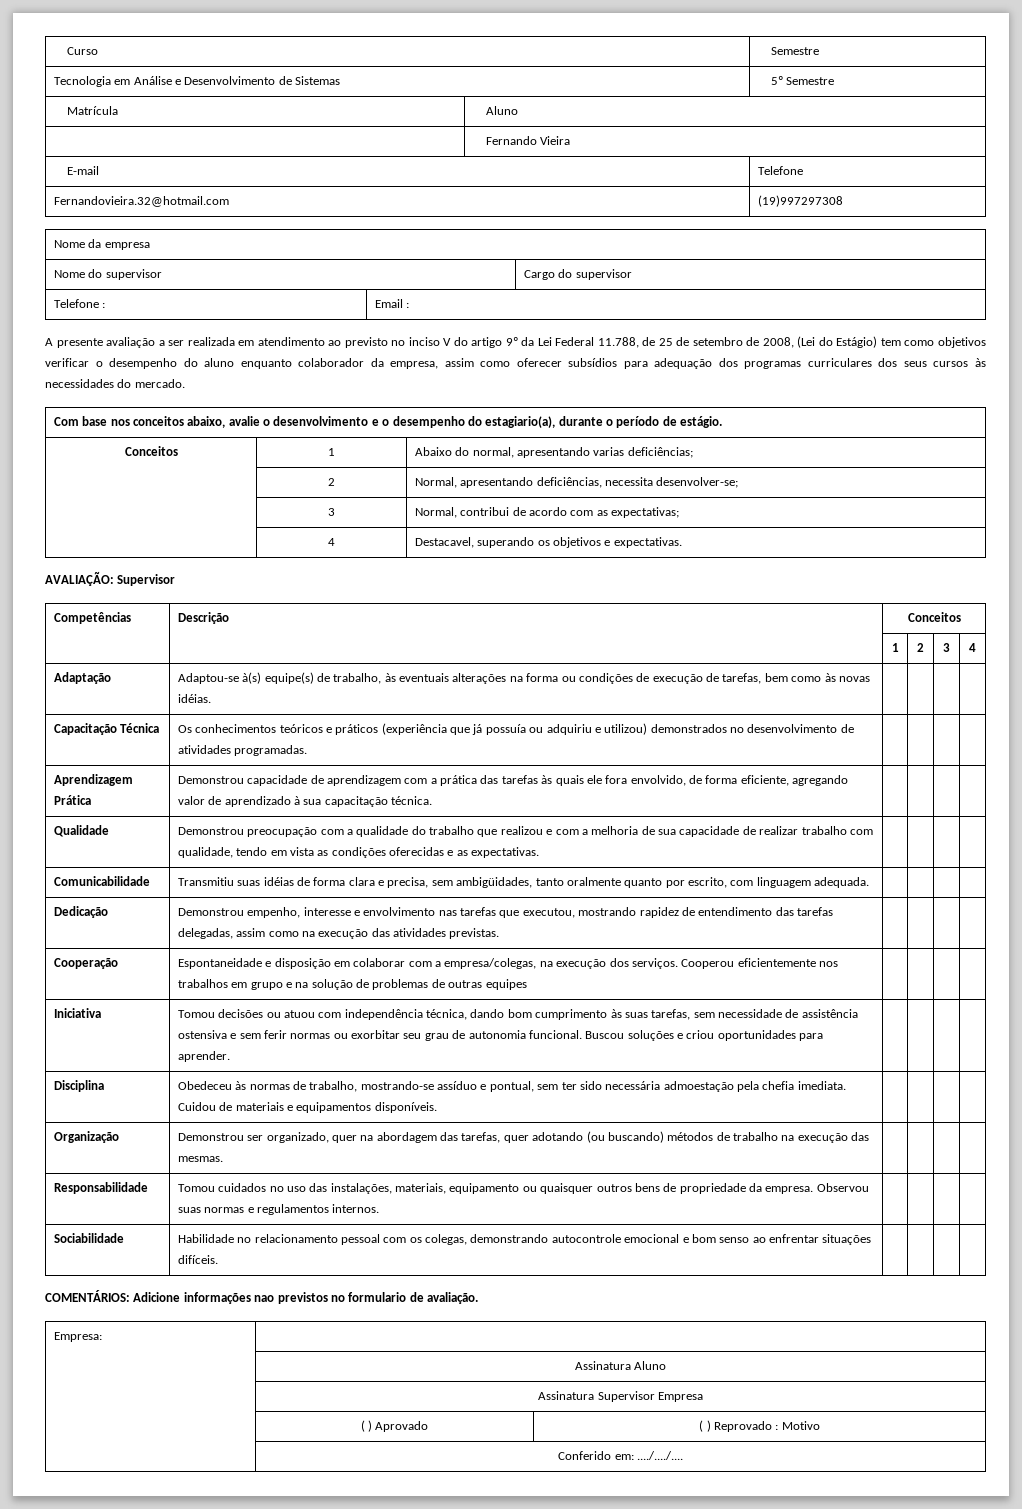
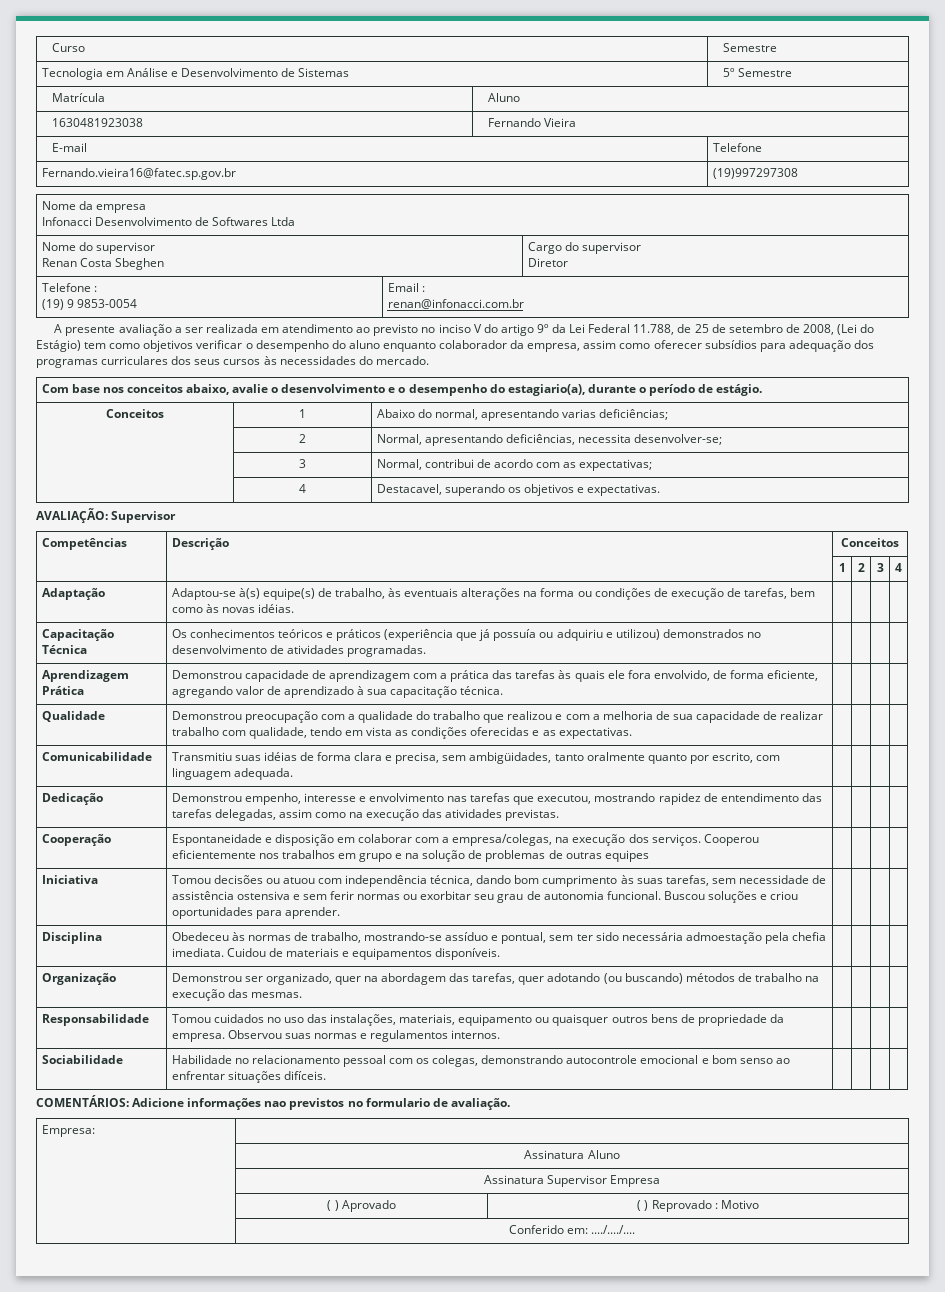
- | Fernando Vieira
+ 1630481923038 | Fernando Vieira
- Fernandovieira.32@hotmail.com | (19)997297308
+ Fernando.vieira16@fatec.sp.gov.br | (19)997297308
  Nome da empresa
+ Infonacci Desenvolvimento de Softwares Ltda
- Nome do supervisor | Cargo do supervisor
+ Nome do supervisor
+ Renan Costa Sbeghen | Cargo do supervisor
+ Diretor
- Telefone : | Email :
+ Telefone :
+ (19) 9 9853-0054 | Email :
+ renan@infonacci.com.br

